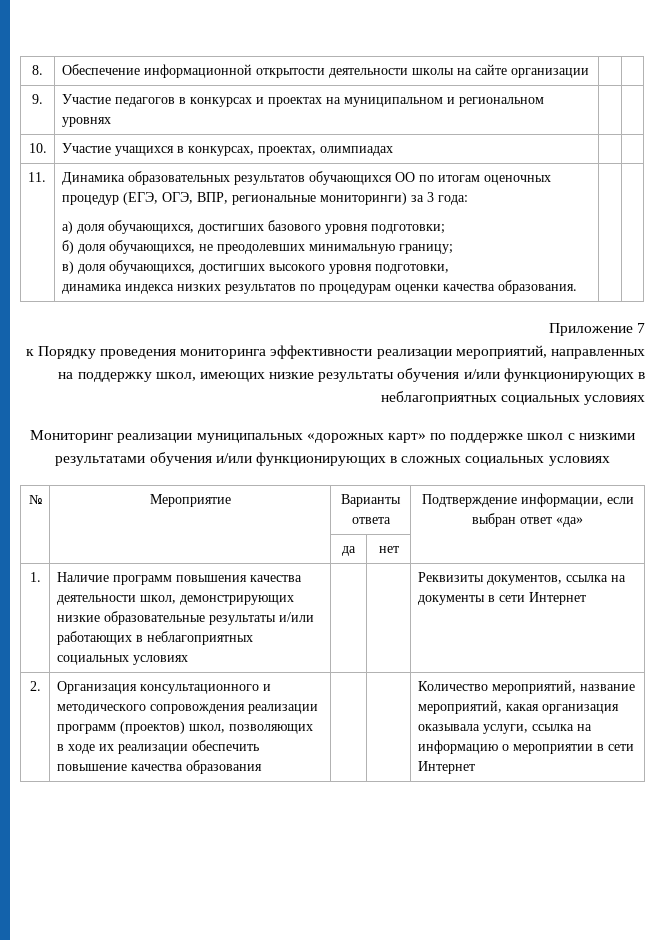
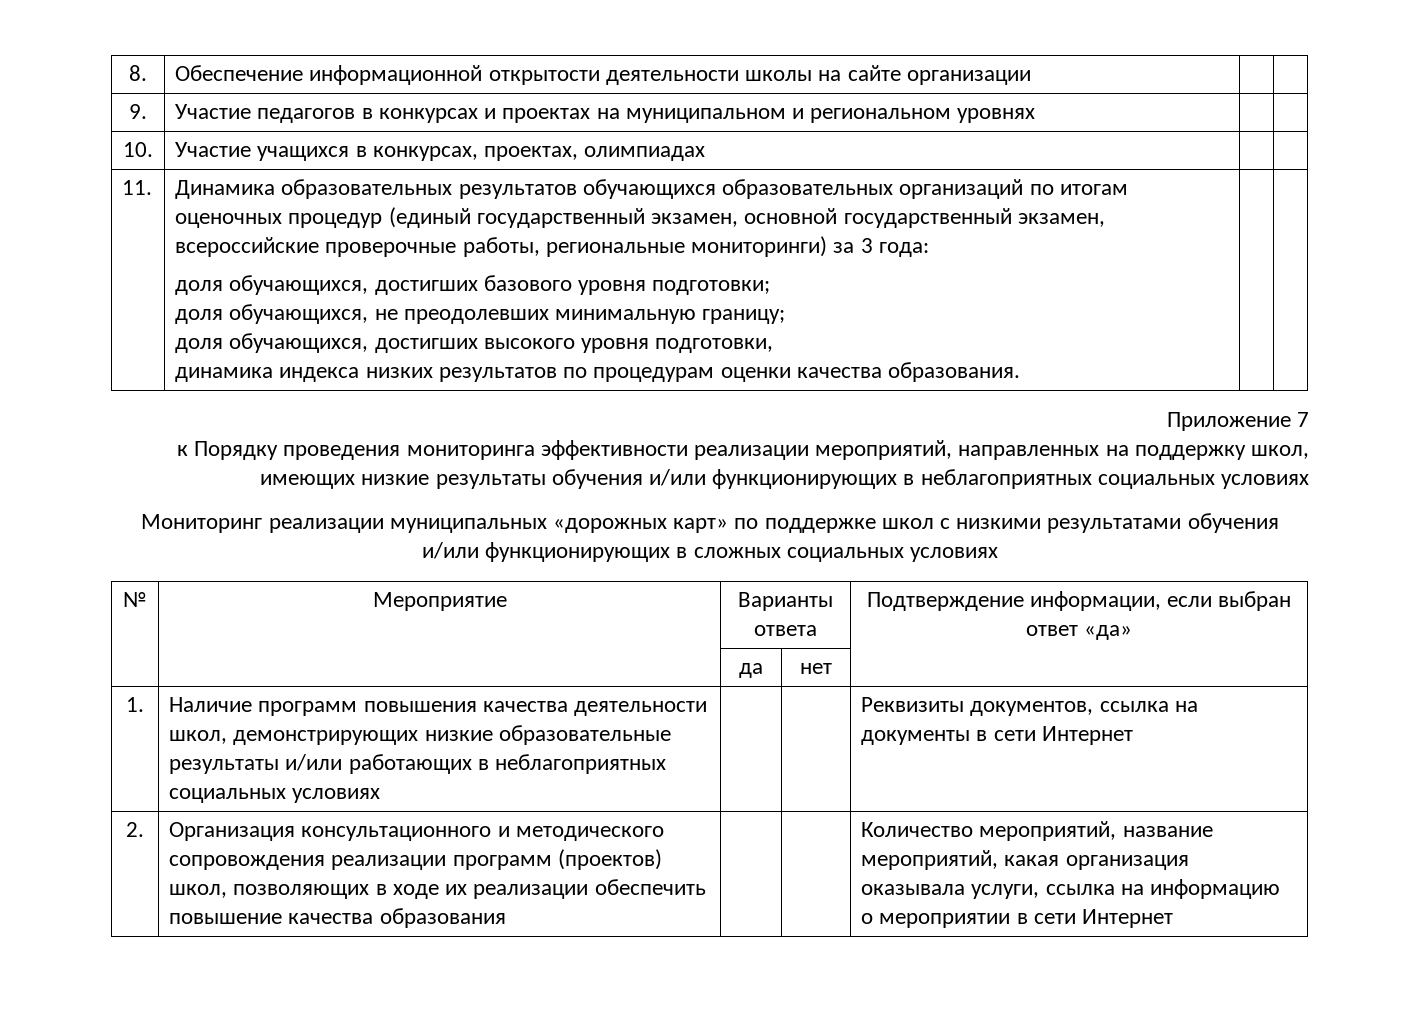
- Динамика образовательных результатов обучающихся ОО по итогам оценочных процедур (ЕГЭ, ОГЭ, ВПР, региональные мониторинги) за 3 года:
+ Динамика образовательных результатов обучающихся образовательных организаций по итогам оценочных процедур (единый государственный экзамен, основной государственный экзамен, всероссийские проверочные работы, региональные мониторинги) за 3 года:
- а) доля обучающихся, достигших базового уровня подготовки;
+ доля обучающихся, достигших базового уровня подготовки;
- б) доля обучающихся, не преодолевших минимальную границу;
+ доля обучающихся, не преодолевших минимальную границу;
- в) доля обучающихся, достигших высокого уровня подготовки,
+ доля обучающихся, достигших высокого уровня подготовки,

